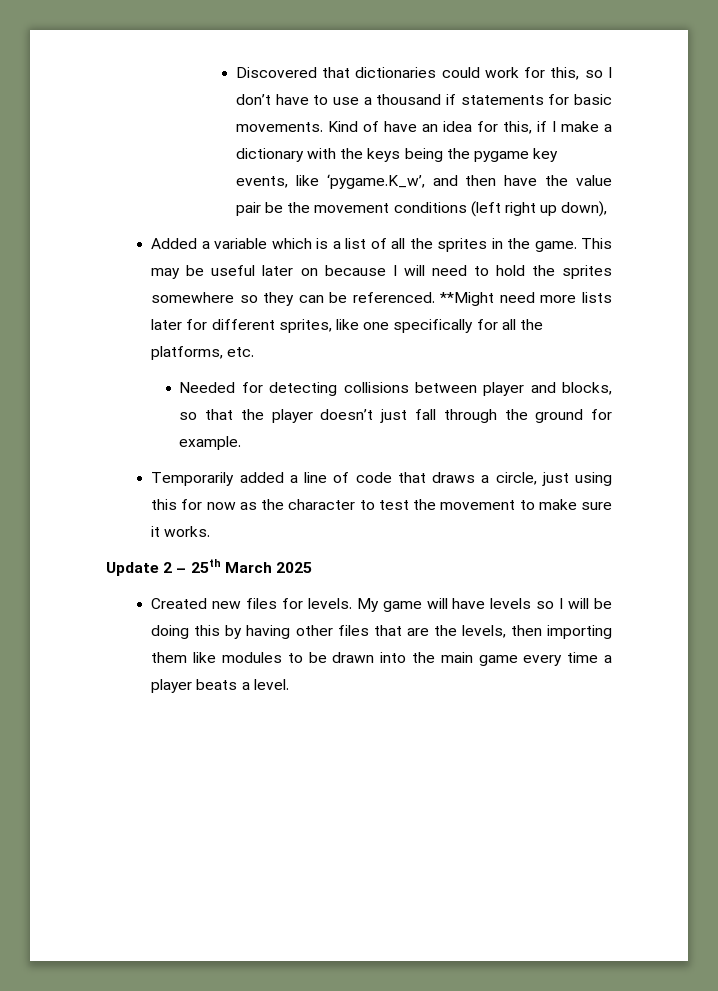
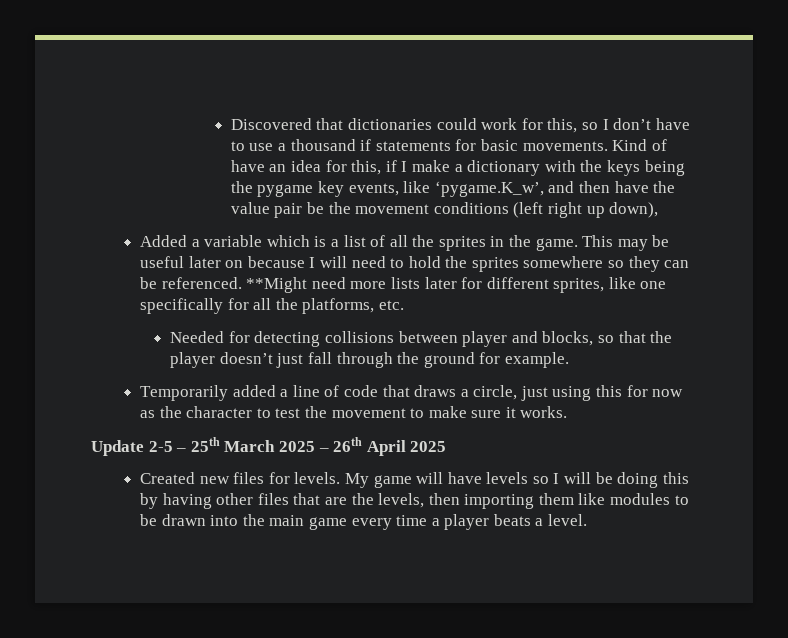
- Update 2 – 25th March 2025
+ Update 2-5 – 25th March 2025 – 26th April 2025

